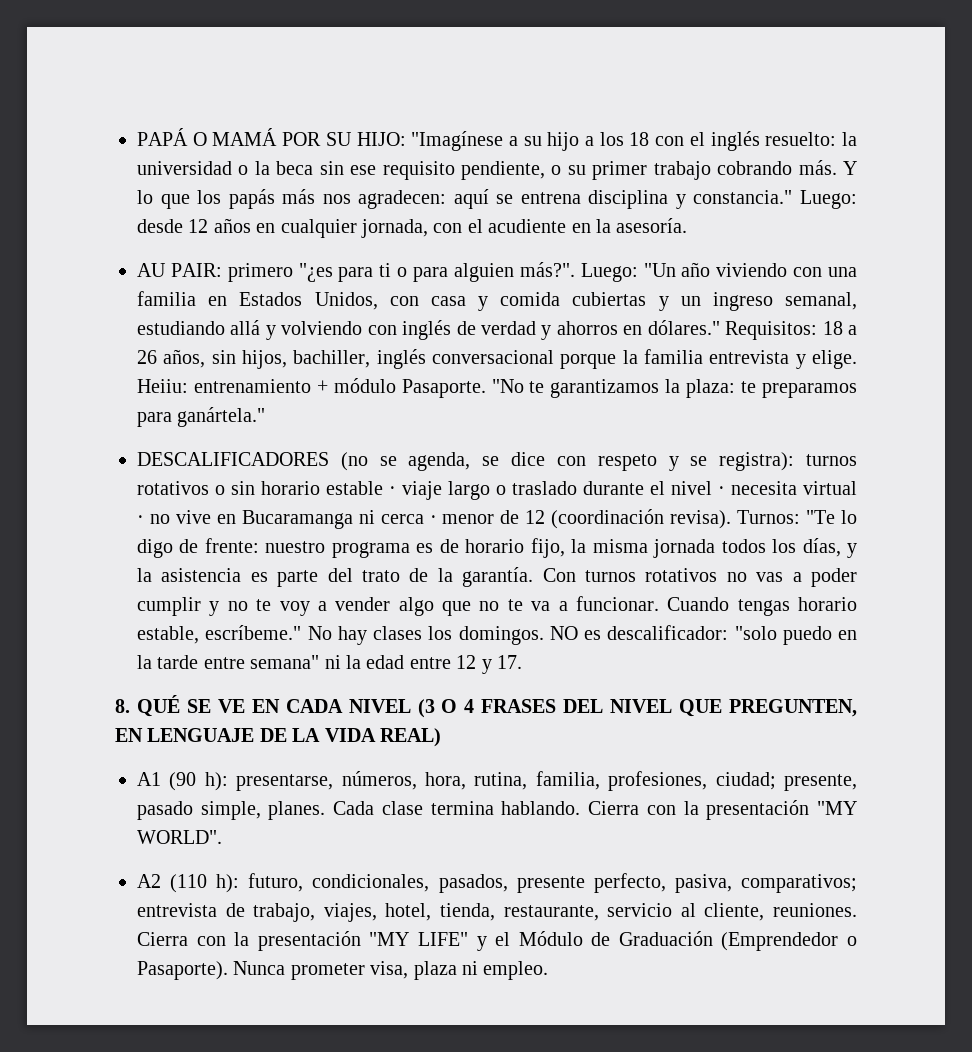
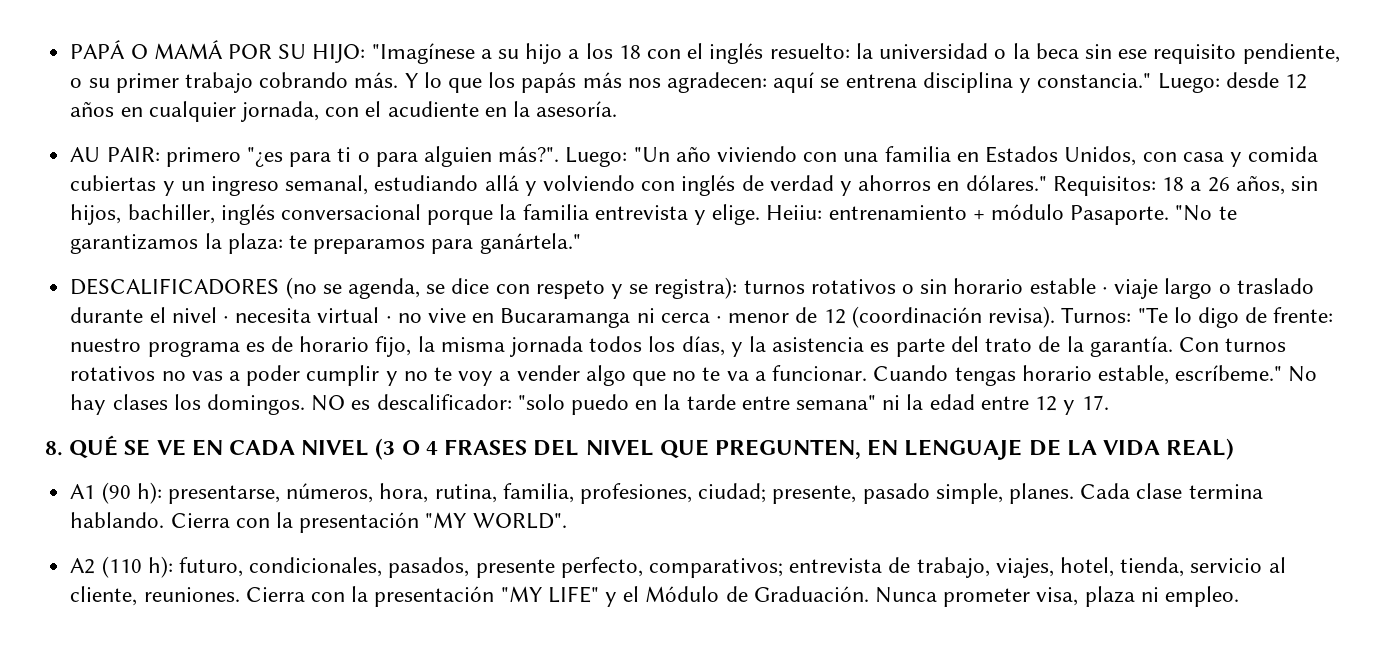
- A2 (110 h): futuro, condicionales, pasados, presente perfecto, pasiva, comparativos; entrevista de trabajo, viajes, hotel, tienda, restaurante, servicio al cliente, reuniones.
+ A2 (110 h): futuro, condicionales, pasados, presente perfecto, comparativos; entrevista de trabajo, viajes, hotel, tienda, servicio al cliente, reuniones.
- Cierra con la presentación "MY LIFE" y el Módulo de Graduación (Emprendedor o Pasaporte).
+ Cierra con la presentación "MY LIFE" y el Módulo de Graduación.

